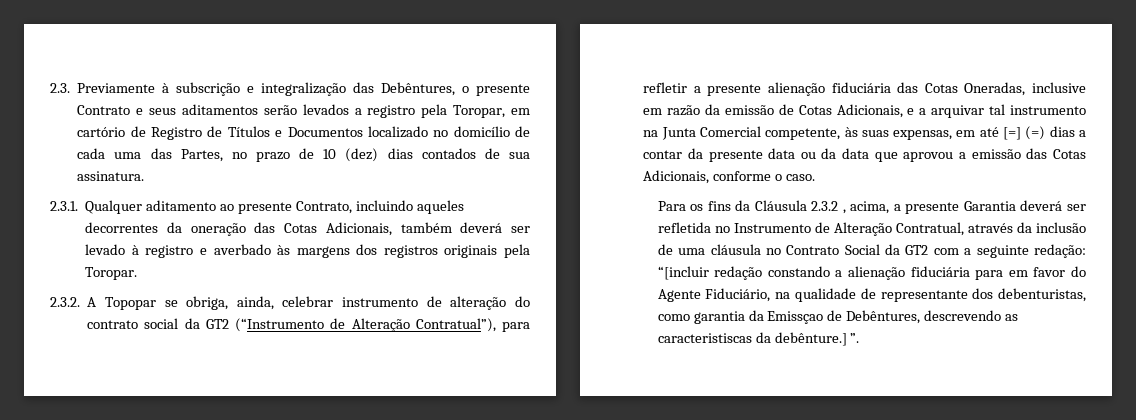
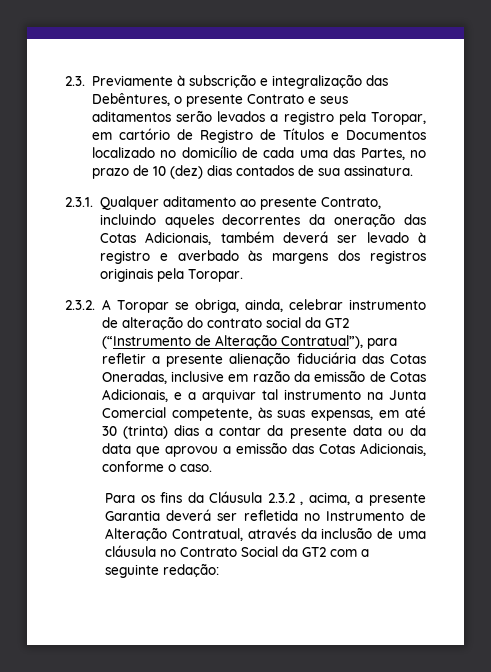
- 2.3.2. A Topopar se obriga, ainda, celebrar instrumento de alteração do contrato social da GT2 (“Instrumento de Alteração Contratual”), para refletir a presente alienação fiduciária das Cotas Oneradas, inclusive em razão da emissão de Cotas Adicionais, e a arquivar tal instrumento na Junta Comercial competente, às suas expensas, em até [=] (=) dias a contar da presente data ou da data que aprovou a emissão das Cotas Adicionais, conforme o caso.
+ 2.3.2. A Toropar se obriga, ainda, celebrar instrumento de alteração do contrato social da GT2 (“Instrumento de Alteração Contratual”), para refletir a presente alienação fiduciária das Cotas Oneradas, inclusive em razão da emissão de Cotas Adicionais, e a arquivar tal instrumento na Junta Comercial competente, às suas expensas, em até 30 (trinta) dias a contar da presente data ou da data que aprovou a emissão das Cotas Adicionais, conforme o caso.
- Para os fins da Cláusula 2.3.2 , acima, a presente Garantia deverá ser refletida no Instrumento de Alteração Contratual, através da inclusão de uma cláusula no Contrato Social da GT2 com a seguinte redação: “[incluir redação constando a alienação fiduciária para em favor do Agente Fiduciário, na qualidade de representante dos debenturistas, como garantia da Emissçao de Debêntures, descrevendo as caracteristiscas da debênture.] ”.
+ Para os fins da Cláusula 2.3.2 , acima, a presente Garantia deverá ser refletida no Instrumento de Alteração Contratual, através da inclusão de uma cláusula no Contrato Social da GT2 com a seguinte redação:

